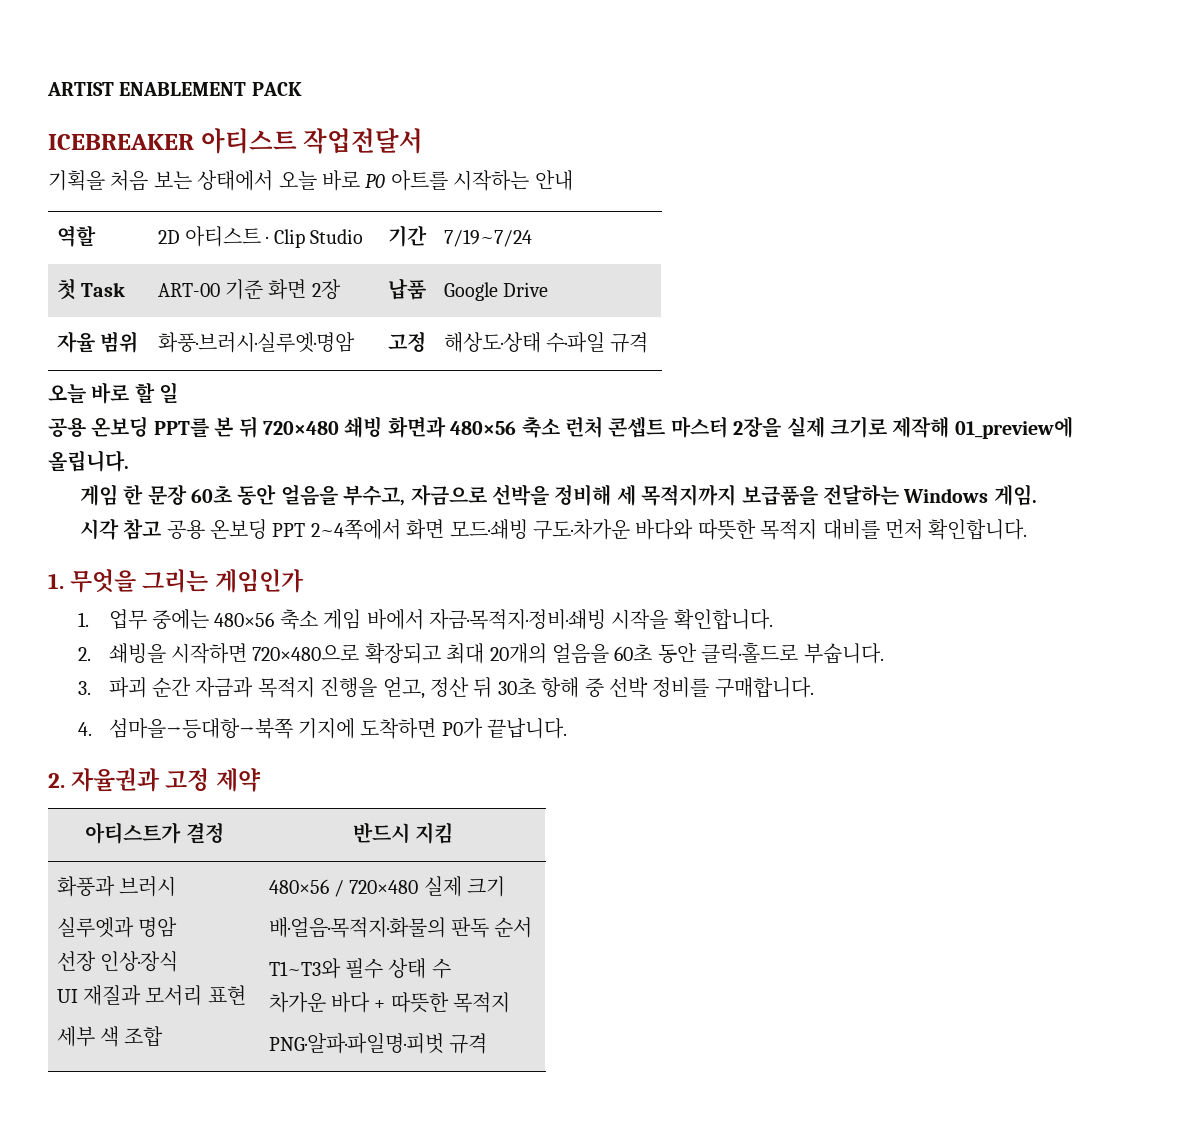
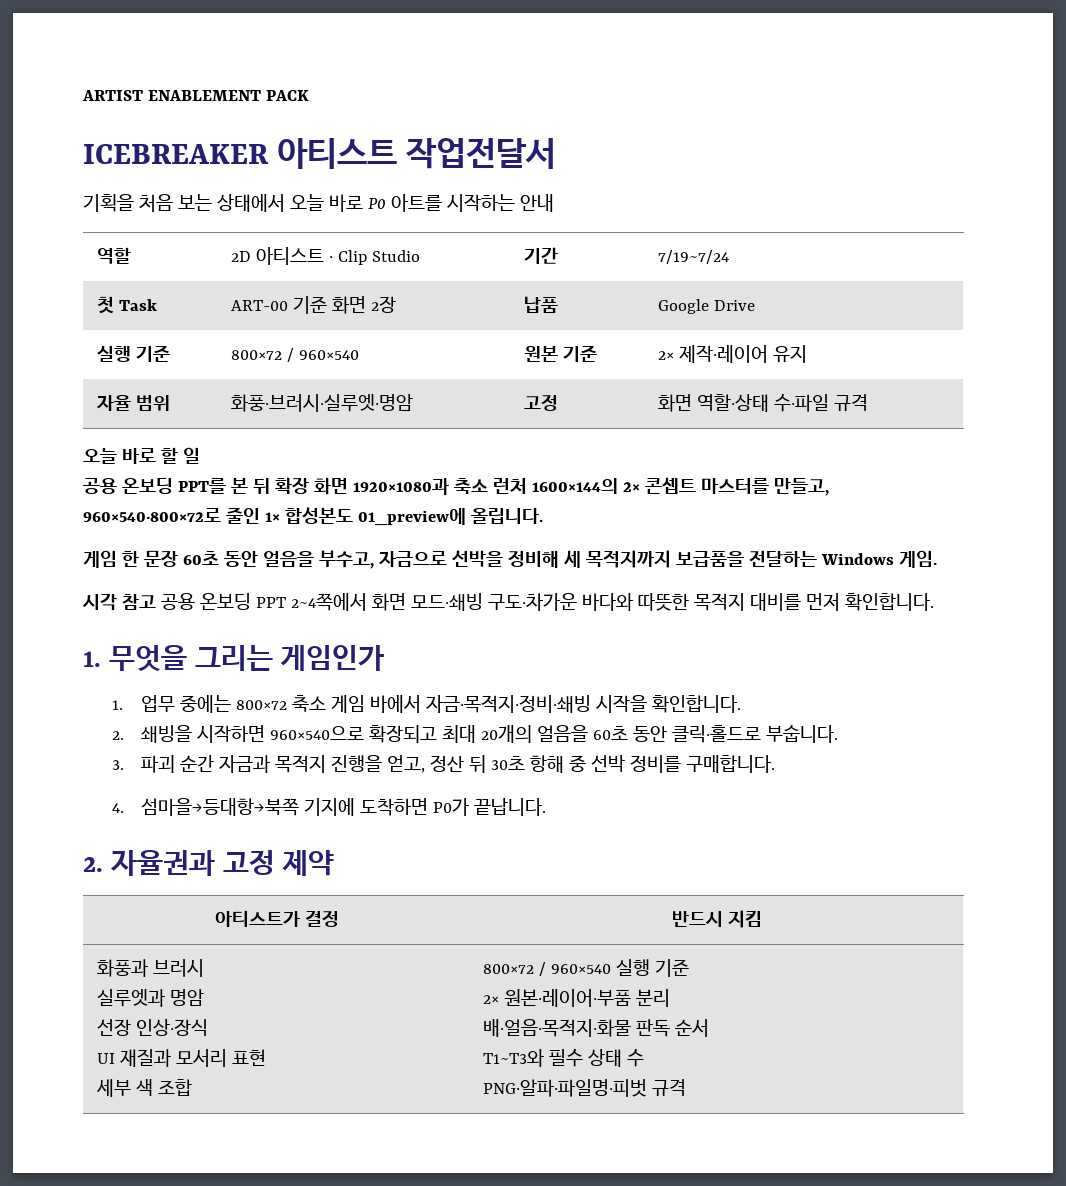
+ 실행 기준 | 800×72 / 960×540 | 원본 기준 | 2× 제작·레이어 유지
- 자율 범위 | 화풍·브러시·실루엣·명암 | 고정 | 해상도·상태 수·파일 규격
+ 자율 범위 | 화풍·브러시·실루엣·명암 | 고정 | 화면 역할·상태 수·파일 규격
- 공용 온보딩 PPT를 본 뒤 720×480 쇄빙 화면과 480×56 축소 런처 콘셉트 마스터 2장을 실제 크기로 제작해 01_preview에 올립니다.
+ 공용 온보딩 PPT를 본 뒤 확장 화면 1920×1080과 축소 런처 1600×144의 2× 콘셉트 마스터를 만들고, 960×540·800×72로 줄인 1× 합성본도 01_preview에 올립니다.
- 1. 업무 중에는 480×56 축소 게임 바에서 자금·목적지·정비·쇄빙 시작을 확인합니다.
+ 1. 업무 중에는 800×72 축소 게임 바에서 자금·목적지·정비·쇄빙 시작을 확인합니다.
- 2. 쇄빙을 시작하면 720×480으로 확장되고 최대 20개의 얼음을 60초 동안 클릭·홀드로 부숩니다.
+ 2. 쇄빙을 시작하면 960×540으로 확장되고 최대 20개의 얼음을 60초 동안 클릭·홀드로 부숩니다.
  화풍과 브러시
  실루엣과 명암
  선장 인상·장식
  UI 재질과 모서리 표현
- 세부 색 조합 | 480×56 / 720×480 실제 크기
- 배·얼음·목적지·화물의 판독 순서
+ 세부 색 조합 | 800×72 / 960×540 실행 기준
+ 2× 원본·레이어·부품 분리
+ 배·얼음·목적지·화물 판독 순서
  T1~T3와 필수 상태 수
- 차가운 바다 + 따뜻한 목적지

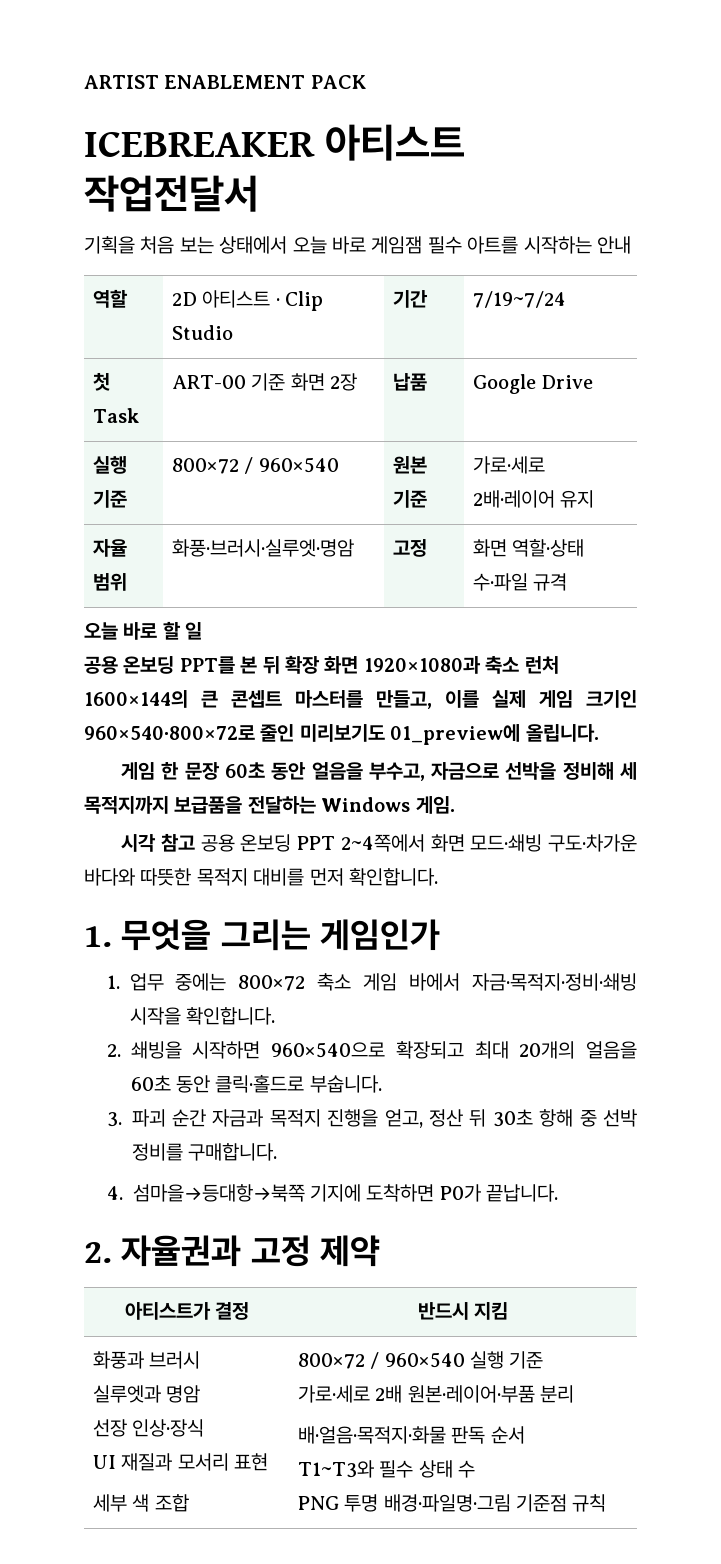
- 기획을 처음 보는 상태에서 오늘 바로 P0 아트를 시작하는 안내
+ 기획을 처음 보는 상태에서 오늘 바로 게임잼 필수 아트를 시작하는 안내
- 실행 기준 | 800×72 / 960×540 | 원본 기준 | 2× 제작·레이어 유지
+ 실행 기준 | 800×72 / 960×540 | 원본 기준 | 가로·세로 2배·레이어 유지
- 공용 온보딩 PPT를 본 뒤 확장 화면 1920×1080과 축소 런처 1600×144의 2× 콘셉트 마스터를 만들고, 960×540·800×72로 줄인 1× 합성본도 01_preview에 올립니다.
+ 공용 온보딩 PPT를 본 뒤 확장 화면 1920×1080과 축소 런처 1600×144의 큰 콘셉트 마스터를 만들고, 이를 실제 게임 크기인 960×540·800×72로 줄인 미리보기도 01_preview에 올립니다.
  화풍과 브러시
  실루엣과 명암
  선장 인상·장식
  UI 재질과 모서리 표현
  세부 색 조합 | 800×72 / 960×540 실행 기준
- 2× 원본·레이어·부품 분리
+ 가로·세로 2배 원본·레이어·부품 분리
  배·얼음·목적지·화물 판독 순서
  T1~T3와 필수 상태 수
- PNG·알파·파일명·피벗 규격
+ PNG 투명 배경·파일명·그림 기준점 규칙

